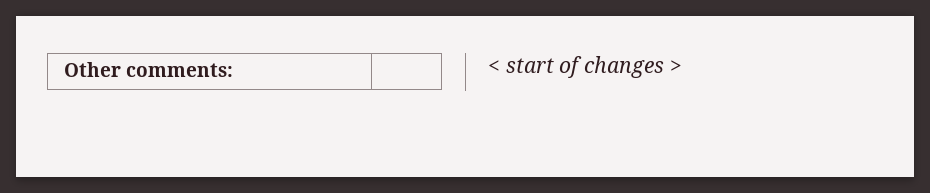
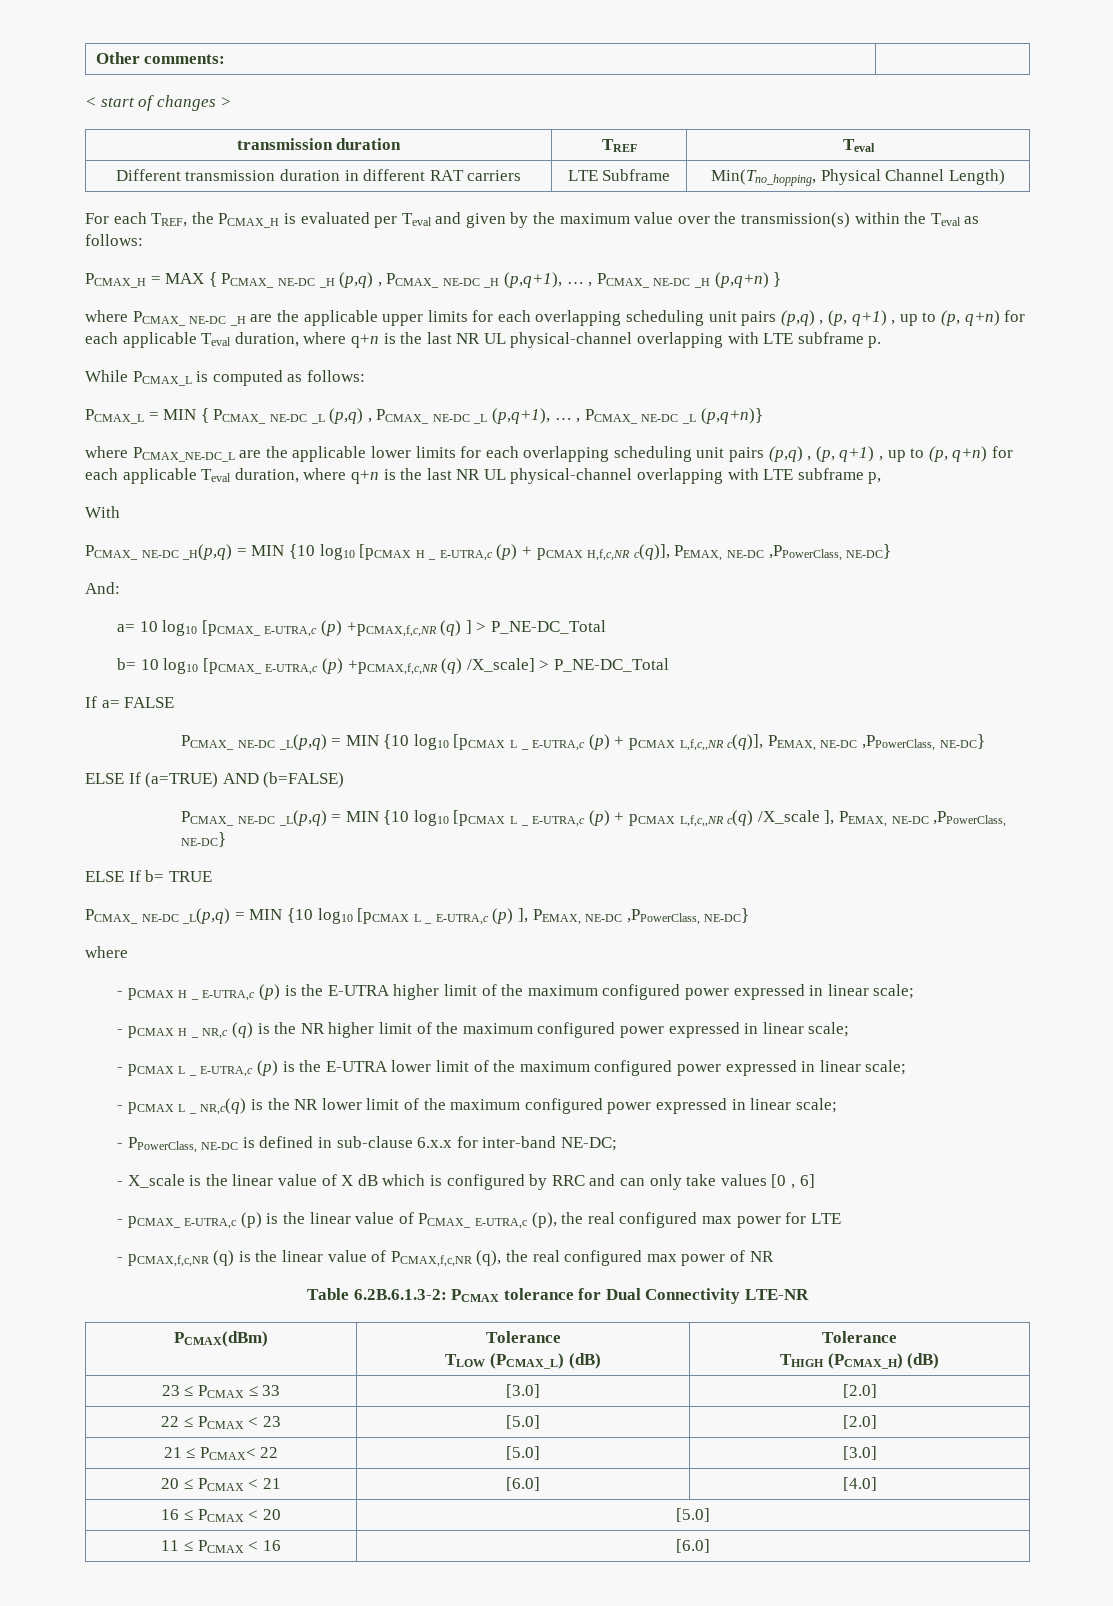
+ transmission duration | TREF | Teval
+ Different transmission duration in different RAT carriers | LTE Subframe | Min(Tno_hopping, Physical Channel Length)
+ For each TREF, the PCMAX_H is evaluated per Teval and given by the maximum value over the transmission(s) within the Teval as follows:
+ PCMAX_H = MAX { PCMAX_ NE-DC _H (p,q) , PCMAX_ NE-DC _H (p,q+1), … , PCMAX_ NE-DC _H (p,q+n) }
+ where PCMAX_ NE-DC _H are the applicable upper limits for each overlapping scheduling unit pairs (p,q) , (p, q+1) , up to (p, q+n) for each applicable Teval duration, where q+n is the last NR UL physical-channel overlapping with LTE subframe p.
+ While PCMAX_L is computed as follows:
+ PCMAX_L = MIN { PCMAX_ NE-DC _L (p,q) , PCMAX_ NE-DC _L (p,q+1), … , PCMAX_ NE-DC _L (p,q+n)}
+ where PCMAX_NE-DC_L are the applicable lower limits for each overlapping scheduling unit pairs (p,q) , (p, q+1) , up to (p, q+n) for each applicable Teval duration, where q+n is the last NR UL physical-channel overlapping with LTE subframe p,
+ With
+ PCMAX_ NE-DC _H(p,q) = MIN {10 log10 [pCMAX H _ E-UTRA,c (p) + pCMAX H,f,c,NR c(q)], PEMAX, NE-DC ,PPowerClass, NE-DC}
+ And:
+ a= 10 log10 [pCMAX_ E-UTRA,c (p) +pCMAX,f,c,NR (q) ] > P_NE-DC_Total
+ b= 10 log10 [pCMAX_ E-UTRA,c (p) +pCMAX,f,c,NR (q) /X_scale] > P_NE-DC_Total
+ If a= FALSE
+ PCMAX_ NE-DC _L(p,q) = MIN {10 log10 [pCMAX L _ E-UTRA,c (p) + pCMAX L,f,c,,NR c(q)], PEMAX, NE-DC ,PPowerClass, NE-DC}
+ ELSE If (a=TRUE) AND (b=FALSE)
+ PCMAX_ NE-DC _L(p,q) = MIN {10 log10 [pCMAX L _ E-UTRA,c (p) + pCMAX L,f,c,,NR c(q) /X_scale ], PEMAX, NE-DC ,PPowerClass, NE-DC}
+ ELSE If b= TRUE
+ PCMAX_ NE-DC _L(p,q) = MIN {10 log10 [pCMAX L _ E-UTRA,c (p) ], PEMAX, NE-DC ,PPowerClass, NE-DC}
+ where
+ - pCMAX H _ E-UTRA,c (p) is the E-UTRA higher limit of the maximum configured power expressed in linear scale;
+ - pCMAX H _ NR,c (q) is the NR higher limit of the maximum configured power expressed in linear scale;
+ - pCMAX L _ E-UTRA,c (p) is the E-UTRA lower limit of the maximum configured power expressed in linear scale;
+ - pCMAX L _ NR,c(q) is the NR lower limit of the maximum configured power expressed in linear scale;
+ - PPowerClass, NE-DC is defined in sub-clause 6.x.x for inter-band NE-DC;
+ - X_scale is the linear value of X dB which is configured by RRC and can only take values [0 , 6]
+ - pCMAX_ E-UTRA,c (p) is the linear value of PCMAX_ E-UTRA,c (p), the real configured max power for LTE
+ - pCMAX,f,c,NR (q) is the linear value of PCMAX,f,c,NR (q), the real configured max power of NR
+ Table 6.2B.6.1.3-2: PCMAX tolerance for Dual Connectivity LTE-NR
+ PCMAX(dBm) | Tolerance
+ TLOW (PCMAX_L) (dB) | Tolerance
+ THIGH (PCMAX_H) (dB)
+ 23 ≤ PCMAX ≤ 33 | [3.0] | [2.0]
+ 22 ≤ PCMAX < 23 | [5.0] | [2.0]
+ 21 ≤ PCMAX< 22 | [5.0] | [3.0]
+ 20 ≤ PCMAX < 21 | [6.0] | [4.0]
+ 16 ≤ PCMAX < 20 | [5.0]
+ 11 ≤ PCMAX < 16 | [6.0]

